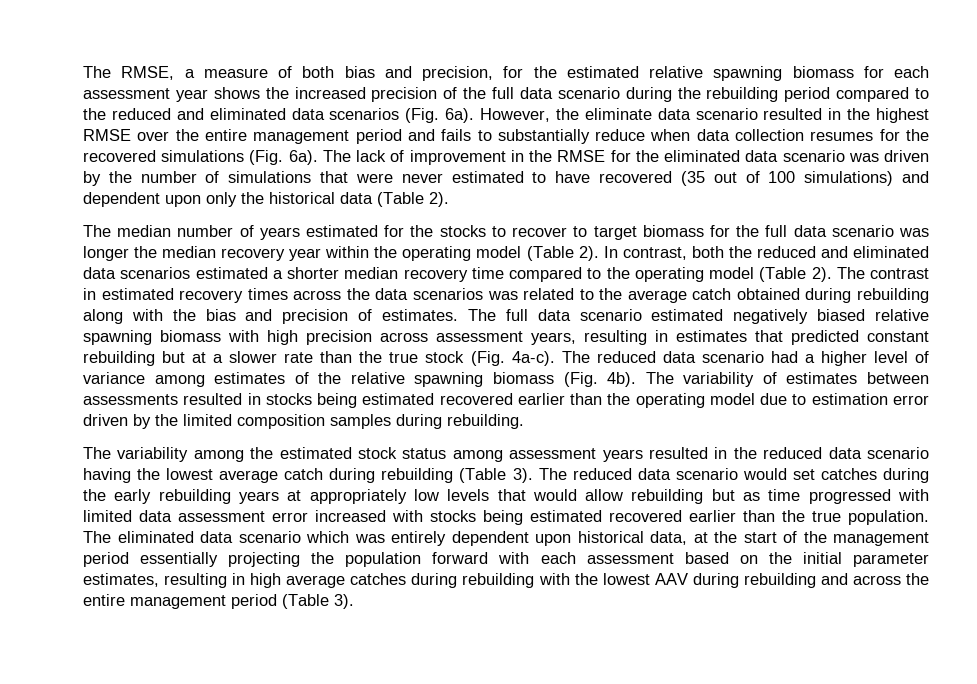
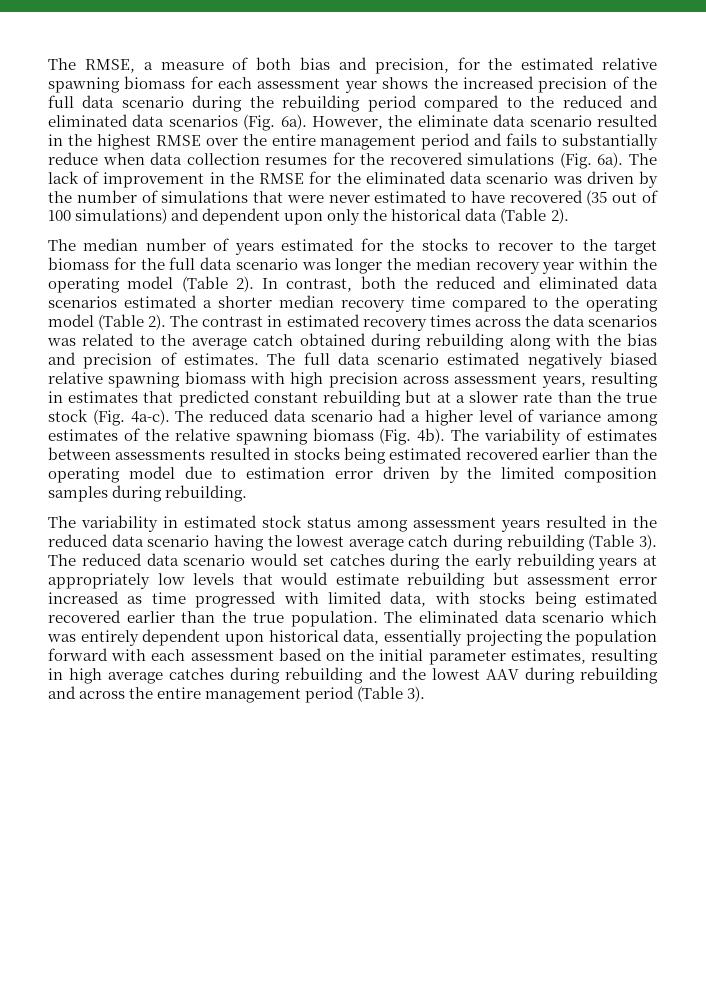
- The median number of years estimated for the stocks to recover to target biomass for the full data scenario was longer the median recovery year within the operating model (Table 2).
+ The median number of years estimated for the stocks to recover to the target biomass for the full data scenario was longer the median recovery year within the operating model (Table 2).
- The variability among the estimated stock status among assessment years resulted in the reduced data scenario having the lowest average catch during rebuilding (Table 3).
+ The variability in estimated stock status among assessment years resulted in the reduced data scenario having the lowest average catch during rebuilding (Table 3).
- The reduced data scenario would set catches during the early rebuilding years at appropriately low levels that would allow rebuilding but as time progressed with limited data assessment error increased with stocks being estimated recovered earlier than the true population.
+ The reduced data scenario would set catches during the early rebuilding years at appropriately low levels that would estimate rebuilding but assessment error increased as time progressed with limited data, with stocks being estimated recovered earlier than the true population.
- The eliminated data scenario which was entirely dependent upon historical data, at the start of the management period essentially projecting the population forward with each assessment based on the initial parameter estimates, resulting in high average catches during rebuilding with the lowest AAV during rebuilding and across the entire management period (Table 3).
+ The eliminated data scenario which was entirely dependent upon historical data, essentially projecting the population forward with each assessment based on the initial parameter estimates, resulting in high average catches during rebuilding and the lowest AAV during rebuilding and across the entire management period (Table 3).

